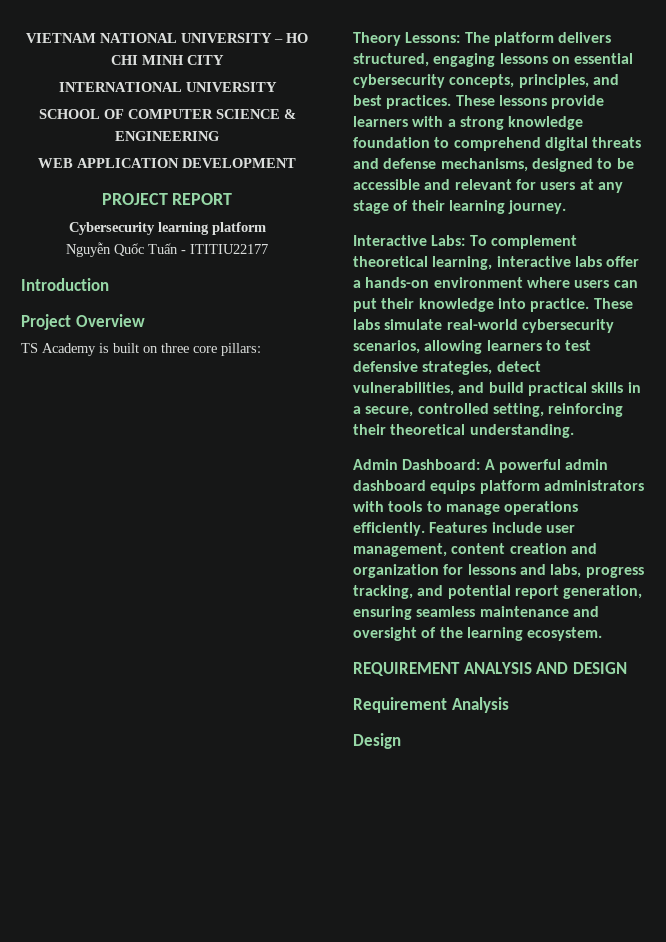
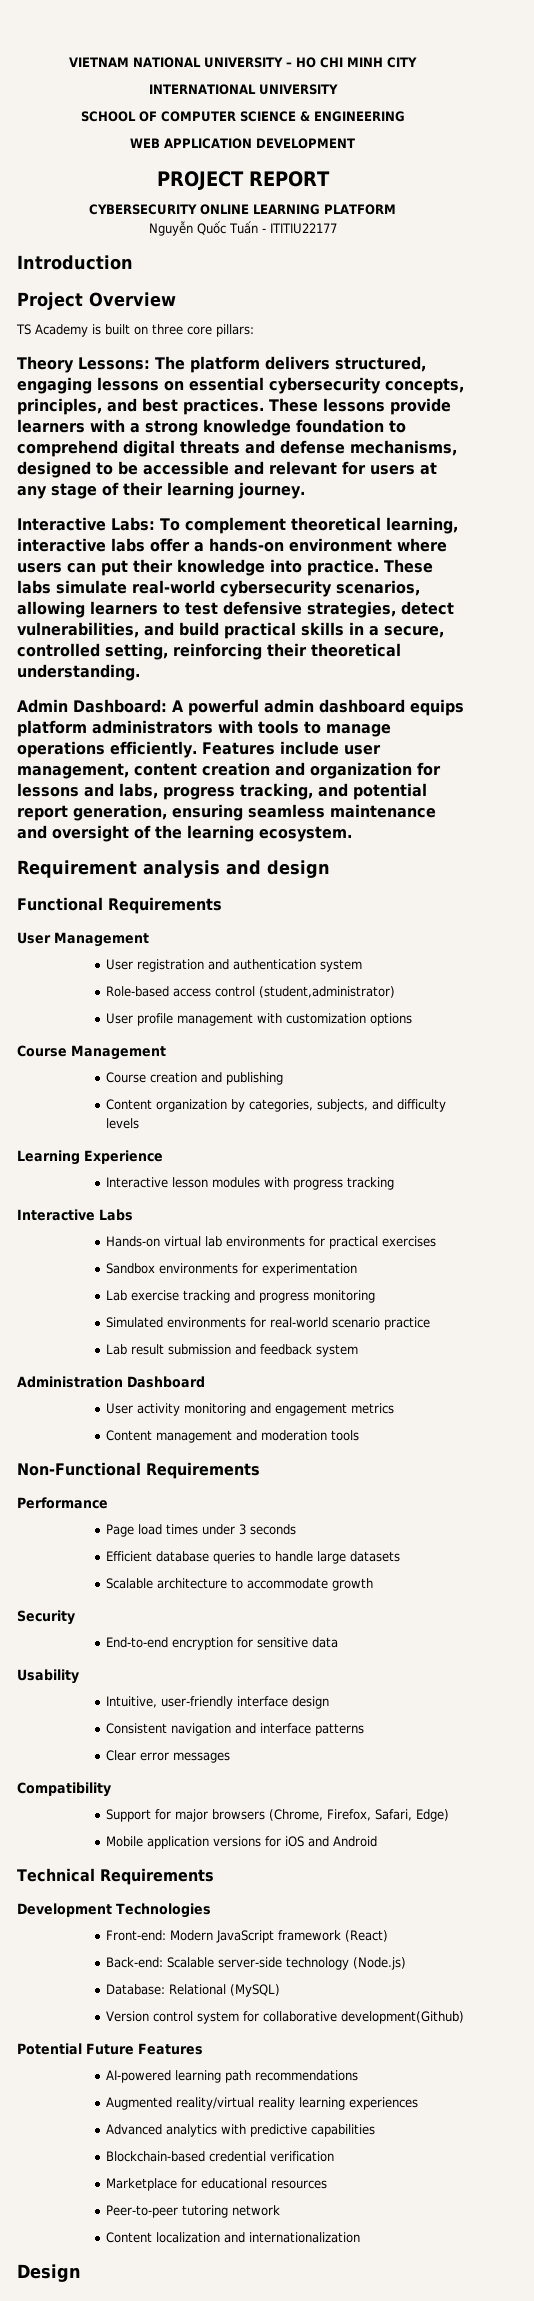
- Cybersecurity learning platform
+ CYBERSECURITY ONLINE LEARNING PLATFORM
- REQUIREMENT ANALYSIS AND DESIGN
- Requirement Analysis
+ Requirement analysis and design
+ Functional Requirements
+ User Management
+ User registration and authentication system
+ Role-based access control (student,administrator)
+ User profile management with customization options
+ Course Management
+ Course creation and publishing
+ Content organization by categories, subjects, and difficulty levels
+ Learning Experience
+ Interactive lesson modules with progress tracking
+ Interactive Labs
+ Hands-on virtual lab environments for practical exercises
+ Sandbox environments for experimentation
+ Lab exercise tracking and progress monitoring
+ Simulated environments for real-world scenario practice
+ Lab result submission and feedback system
+ Administration Dashboard
+ User activity monitoring and engagement metrics
+ Content management and moderation tools
+ Non-Functional Requirements
+ Performance
+ Page load times under 3 seconds
+ Efficient database queries to handle large datasets
+ Scalable architecture to accommodate growth
+ Security
+ End-to-end encryption for sensitive data
+ Usability
+ Intuitive, user-friendly interface design
+ Consistent navigation and interface patterns
+ Clear error messages
+ Compatibility
+ Support for major browsers (Chrome, Firefox, Safari, Edge)
+ Mobile application versions for iOS and Android
+ Technical Requirements
+ Development Technologies
+ Front-end: Modern JavaScript framework (React)
+ Back-end: Scalable server-side technology (Node.js)
+ Database: Relational (MySQL)
+ Version control system for collaborative development(Github)
+ Potential Future Features
+ AI-powered learning path recommendations
+ Augmented reality/virtual reality learning experiences
+ Advanced analytics with predictive capabilities
+ Blockchain-based credential verification
+ Marketplace for educational resources
+ Peer-to-peer tutoring network
+ Content localization and internationalization

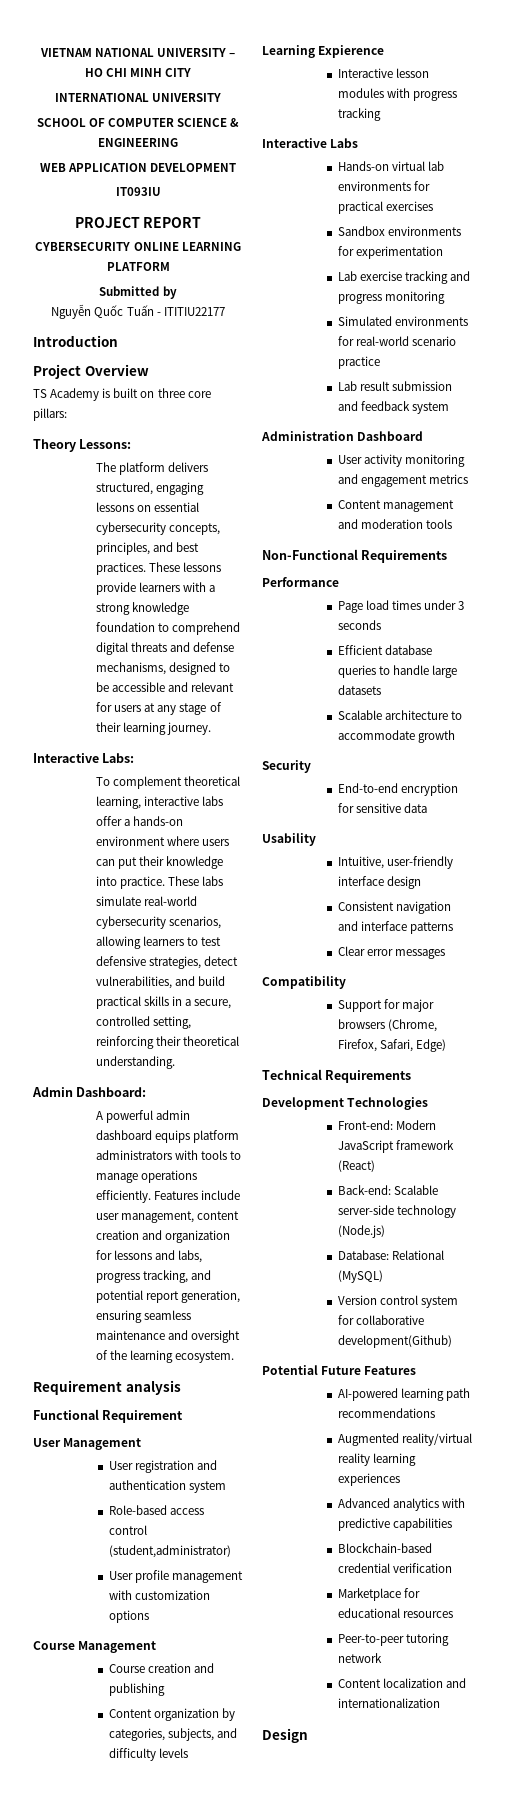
+ IT093IU
+ Submitted by
- Theory Lessons: The platform delivers structured, engaging lessons on essential cybersecurity concepts, principles, and best practices.
+ Theory Lessons:
+ The platform delivers structured, engaging lessons on essential cybersecurity concepts, principles, and best practices.
- Interactive Labs: To complement theoretical learning, interactive labs offer a hands-on environment where users can put their knowledge into practice.
+ Interactive Labs:
+ To complement theoretical learning, interactive labs offer a hands-on environment where users can put their knowledge into practice.
- Admin Dashboard: A powerful admin dashboard equips platform administrators with tools to manage operations efficiently.
+ Admin Dashboard:
+ A powerful admin dashboard equips platform administrators with tools to manage operations efficiently.
- Requirement analysis and design
+ Requirement analysis
- Functional Requirements
+ Functional Requirement
- Learning Experience
+ Learning Expierence
- Mobile application versions for iOS and Android

